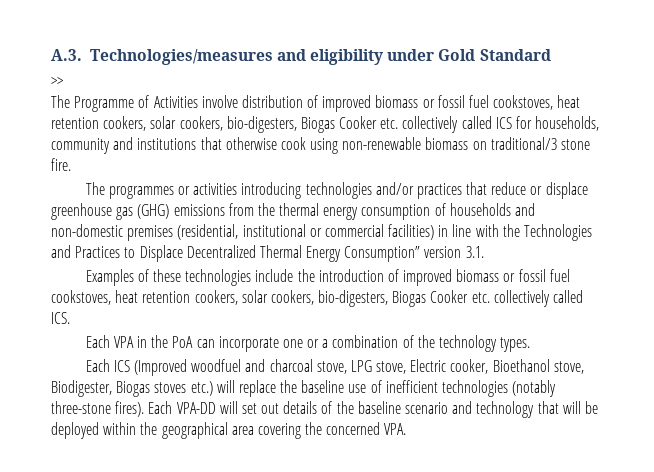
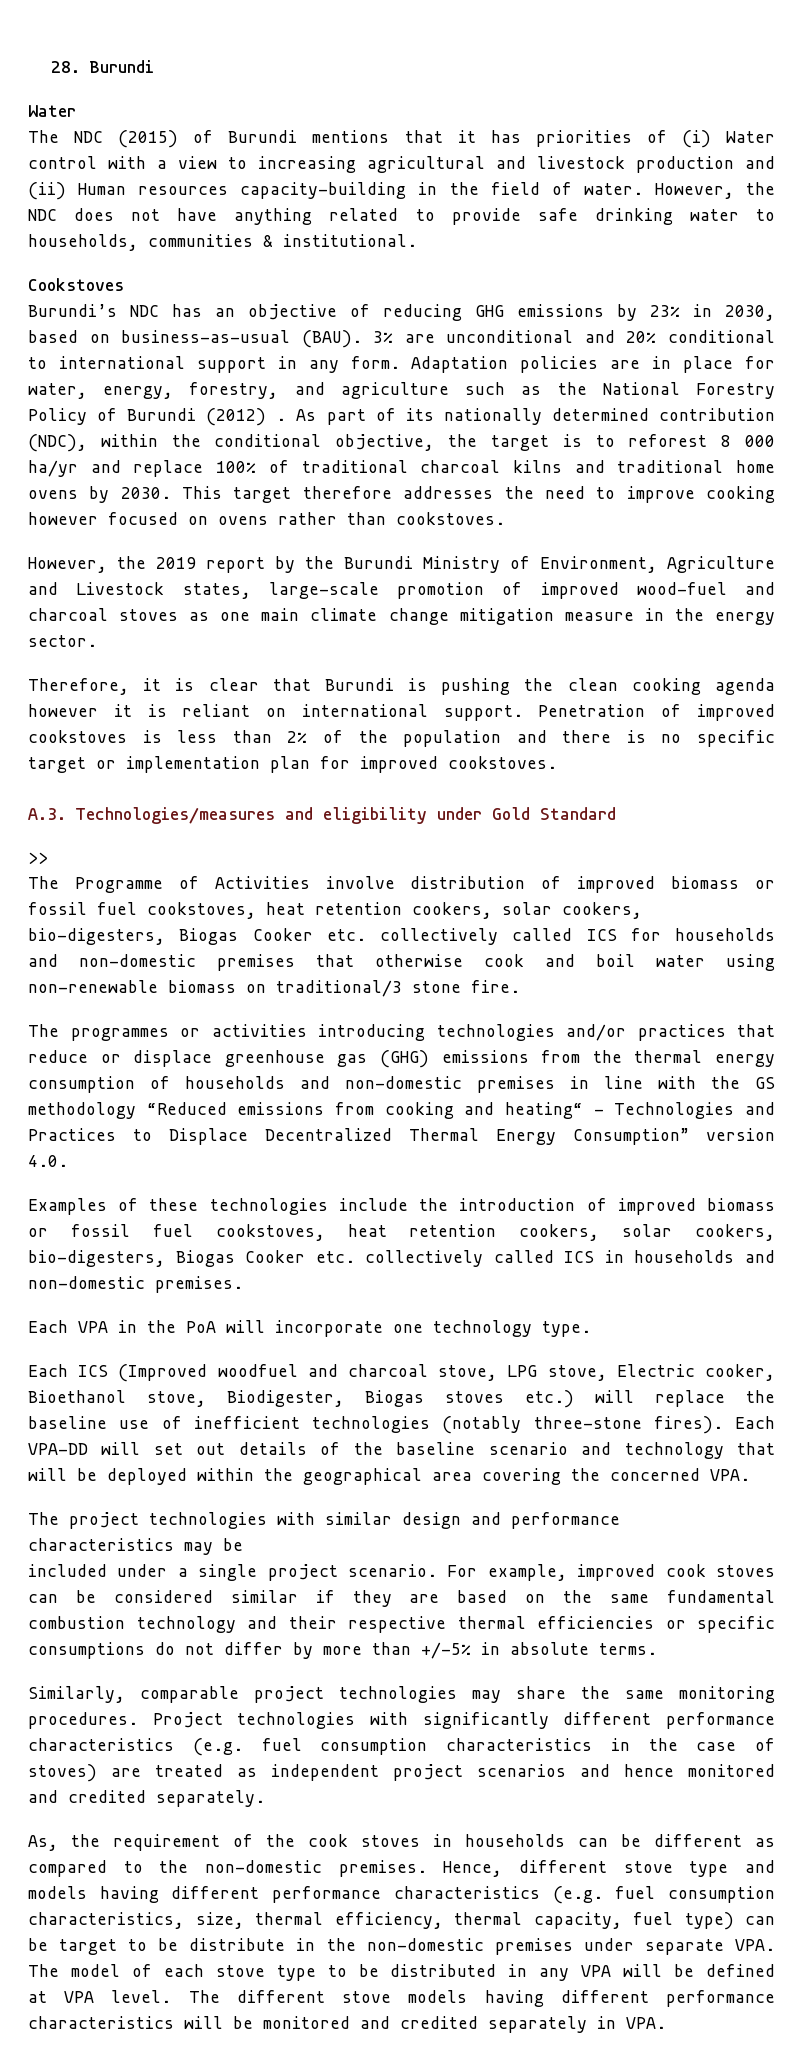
+ 28. Burundi
+ Water
+ The NDC (2015) of Burundi mentions that it has priorities of (i) Water control with a view to increasing agricultural and livestock production and (ii) Human resources capacity-building in the field of water. However, the NDC does not have anything related to provide safe drinking water to households, communities & institutional.
+ Cookstoves
+ Burundi’s NDC has an objective of reducing GHG emissions by 23% in 2030, based on business-as-usual (BAU). 3% are unconditional and 20% conditional to international support in any form. Adaptation policies are in place for water, energy, forestry, and agriculture such as the National Forestry Policy of Burundi (2012) . As part of its nationally determined contribution (NDC), within the conditional objective, the target is to reforest 8 000 ha/yr and replace 100% of traditional charcoal kilns and traditional home ovens by 2030. This target therefore addresses the need to improve cooking however focused on ovens rather than cookstoves.
+ However, the 2019 report by the Burundi Ministry of Environment, Agriculture and Livestock states, large-scale promotion of improved wood-fuel and charcoal stoves as one main climate change mitigation measure in the energy sector.
+ Therefore, it is clear that Burundi is pushing the clean cooking agenda however it is reliant on international support. Penetration of improved cookstoves is less than 2% of the population and there is no specific target or implementation plan for improved cookstoves.
- The Programme of Activities involve distribution of improved biomass or fossil fuel cookstoves, heat retention cookers, solar cookers, bio-digesters, Biogas Cooker etc. collectively called ICS for households, community and institutions that otherwise cook using non-renewable biomass on traditional/3 stone fire.
+ The Programme of Activities involve distribution of improved biomass or fossil fuel cookstoves, heat retention cookers, solar cookers, bio-digesters, Biogas Cooker etc. collectively called ICS for households and non-domestic premises that otherwise cook and boil water using non-renewable biomass on traditional/3 stone fire.
- The programmes or activities introducing technologies and/or practices that reduce or displace greenhouse gas (GHG) emissions from the thermal energy consumption of households and non-domestic premises (residential, institutional or commercial facilities) in line with the Technologies and Practices to Displace Decentralized Thermal Energy Consumption” version 3.1.
+ The programmes or activities introducing technologies and/or practices that reduce or displace greenhouse gas (GHG) emissions from the thermal energy consumption of households and non-domestic premises in line with the GS methodology “Reduced emissions from cooking and heating“ - Technologies and Practices to Displace Decentralized Thermal Energy Consumption” version 4.0.
- Examples of these technologies include the introduction of improved biomass or fossil fuel cookstoves, heat retention cookers, solar cookers, bio-digesters, Biogas Cooker etc. collectively called ICS.
+ Examples of these technologies include the introduction of improved biomass or fossil fuel cookstoves, heat retention cookers, solar cookers, bio-digesters, Biogas Cooker etc. collectively called ICS in households and non-domestic premises.
- Each VPA in the PoA can incorporate one or a combination of the technology types.
+ Each VPA in the PoA will incorporate one technology type.
+ The project technologies with similar design and performance characteristics may be
+ included under a single project scenario. For example, improved cook stoves can be considered similar if they are based on the same fundamental combustion technology and their respective thermal efficiencies or specific consumptions do not differ by more than +/-5% in absolute terms.
+ Similarly, comparable project technologies may share the same monitoring procedures. Project technologies with significantly different performance characteristics (e.g. fuel consumption characteristics in the case of stoves) are treated as independent project scenarios and hence monitored and credited separately.
+ As, the requirement of the cook stoves in households can be different as compared to the non-domestic premises. Hence, different stove type and models having different performance characteristics (e.g. fuel consumption characteristics, size, thermal efficiency, thermal capacity, fuel type) can be target to be distribute in the non-domestic premises under separate VPA. The model of each stove type to be distributed in any VPA will be defined at VPA level. The different stove models having different performance characteristics will be monitored and credited separately in VPA.

